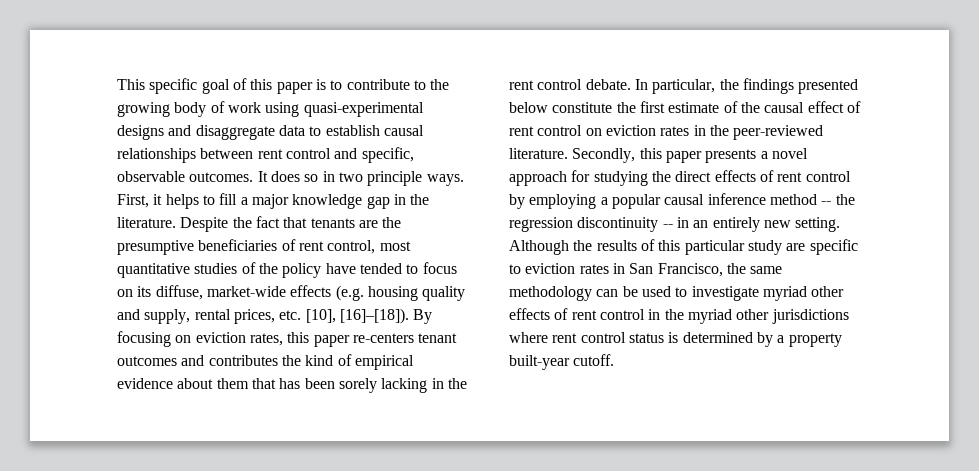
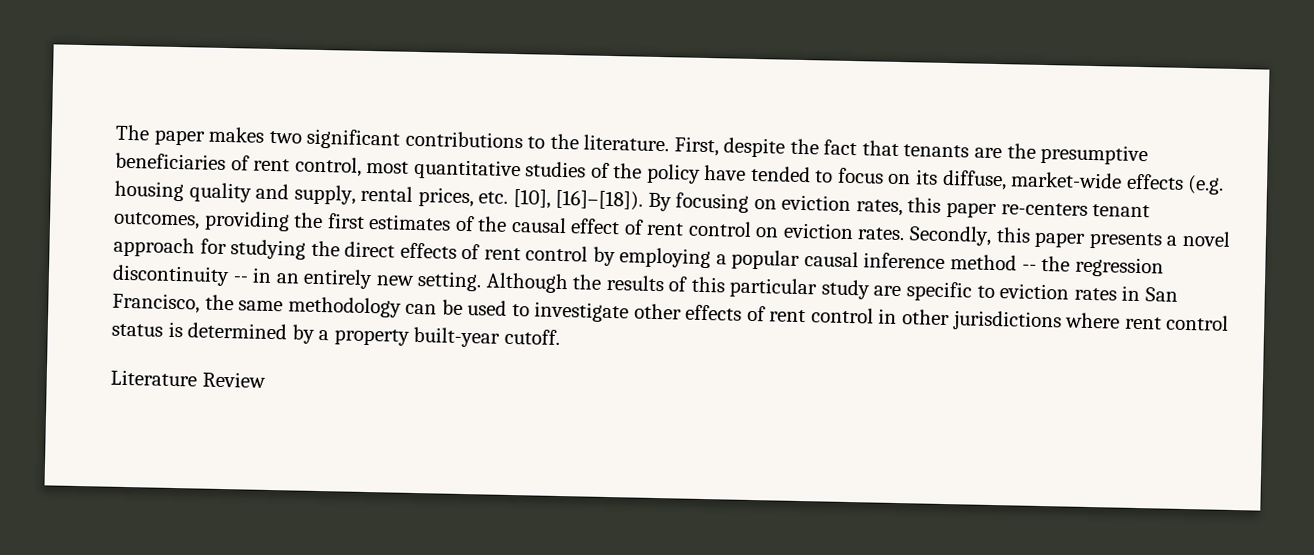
- This specific goal of this paper is to contribute to the growing body of work using quasi-experimental designs and disaggregate data to establish causal relationships between rent control and specific, observable outcomes. It does so in two principle ways. First, it helps to fill a major knowledge gap in the literature. Despite the fact that tenants are the presumptive beneficiaries of rent control, most quantitative studies of the policy have tended to focus on its diffuse, market-wide effects (e.g. housing quality and supply, rental prices, etc. [10], [16]–[18]).
+ The paper makes two significant contributions to the literature. First, despite the fact that tenants are the presumptive beneficiaries of rent control, most quantitative studies of the policy have tended to focus on its diffuse, market-wide effects (e.g. housing quality and supply, rental prices, etc. [10], [16]–[18]).
- By focusing on eviction rates, this paper re-centers tenant outcomes and contributes the kind of empirical evidence about them that has been sorely lacking in the rent control debate. In particular, the findings presented below constitute the first estimate of the causal effect of rent control on eviction rates in the peer-reviewed literature.
+ By focusing on eviction rates, this paper re-centers tenant outcomes, providing the first estimates of the causal effect of rent control on eviction rates.
- Although the results of this particular study are specific to eviction rates in San Francisco, the same methodology can be used to investigate myriad other effects of rent control in the myriad other jurisdictions where rent control status is determined by a property built-year cutoff.
+ Although the results of this particular study are specific to eviction rates in San Francisco, the same methodology can be used to investigate other effects of rent control in other jurisdictions where rent control status is determined by a property built-year cutoff.
+ Literature Review

